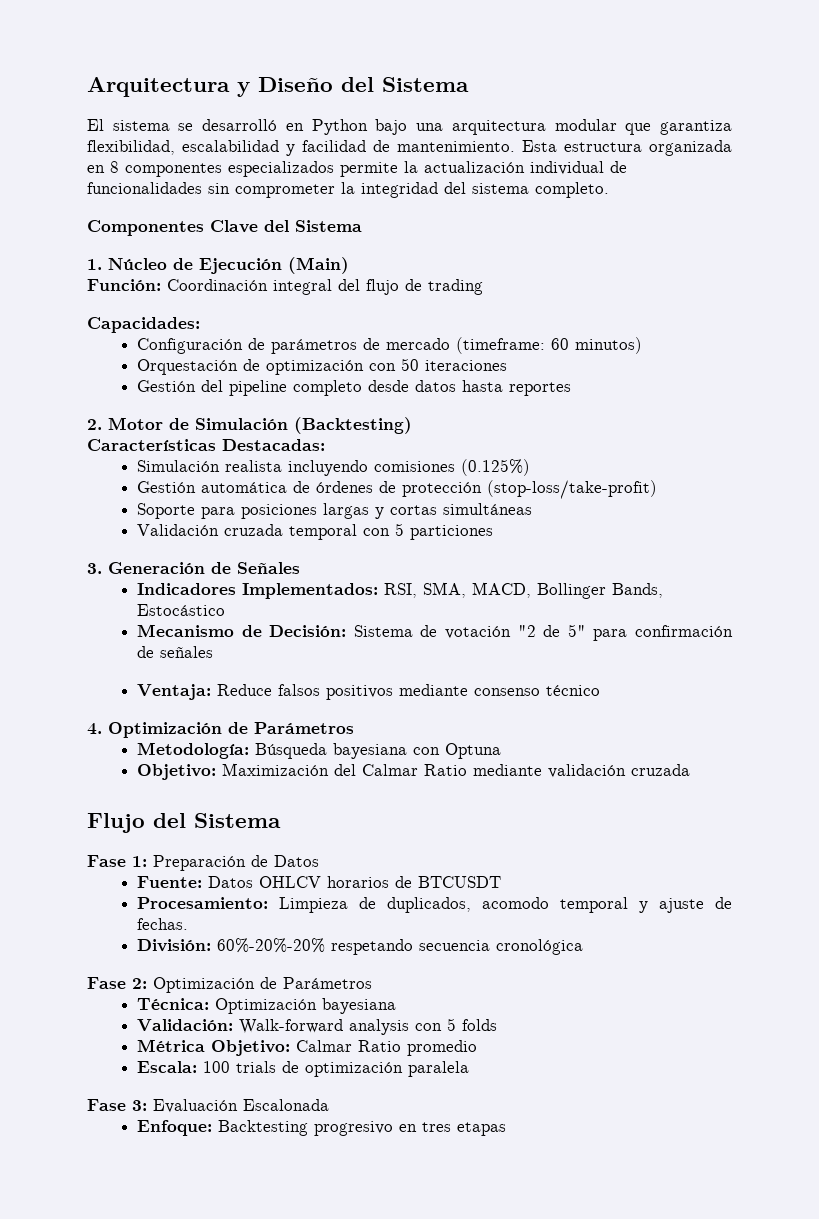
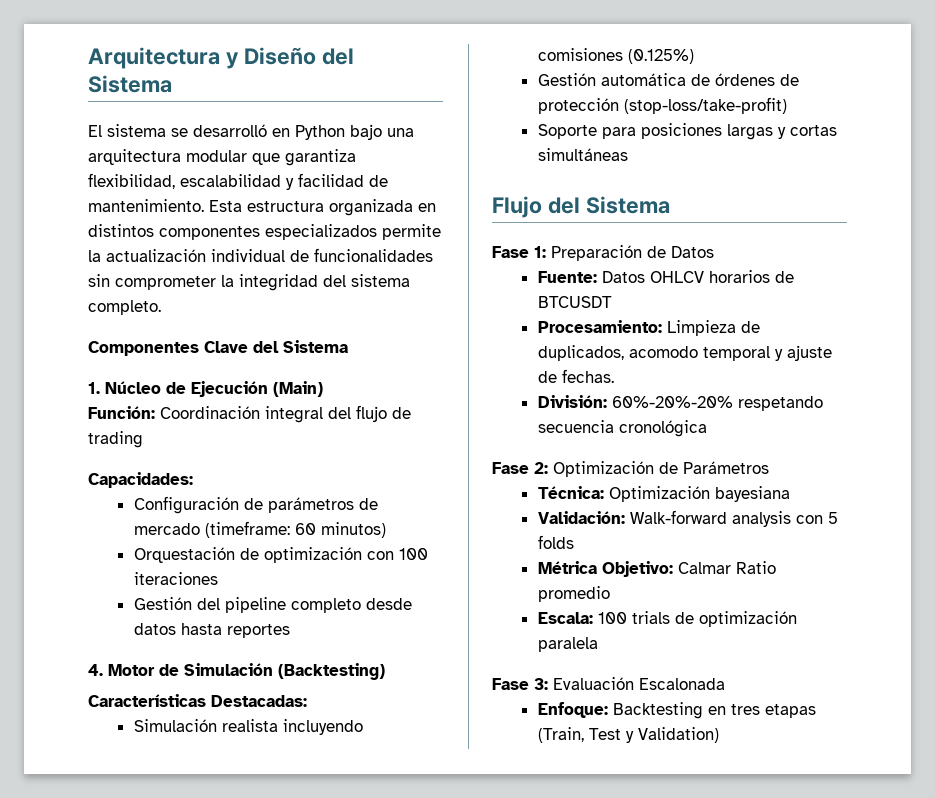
- Esta estructura organizada en 8 componentes especializados permite la actualización individual de funcionalidades sin comprometer la integridad del sistema completo.
+ Esta estructura organizada en distintos componentes especializados permite la actualización individual de funcionalidades sin comprometer la integridad del sistema completo.
- Orquestación de optimización con 50 iteraciones
+ Orquestación de optimización con 100 iteraciones
- 2. Motor de Simulación (Backtesting)
+ 4. Motor de Simulación (Backtesting)
- Validación cruzada temporal con 5 particiones
- 3. Generación de Señales
- Indicadores Implementados: RSI, SMA, MACD, Bollinger Bands, Estocástico
- Mecanismo de Decisión: Sistema de votación "2 de 5" para confirmación de señales
- Ventaja: Reduce falsos positivos mediante consenso técnico
- 4. Optimización de Parámetros
- Metodología: Búsqueda bayesiana con Optuna
- Objetivo: Maximización del Calmar Ratio mediante validación cruzada
- Enfoque: Backtesting progresivo en tres etapas
+ Enfoque: Backtesting en tres etapas (Train, Test y Validation)

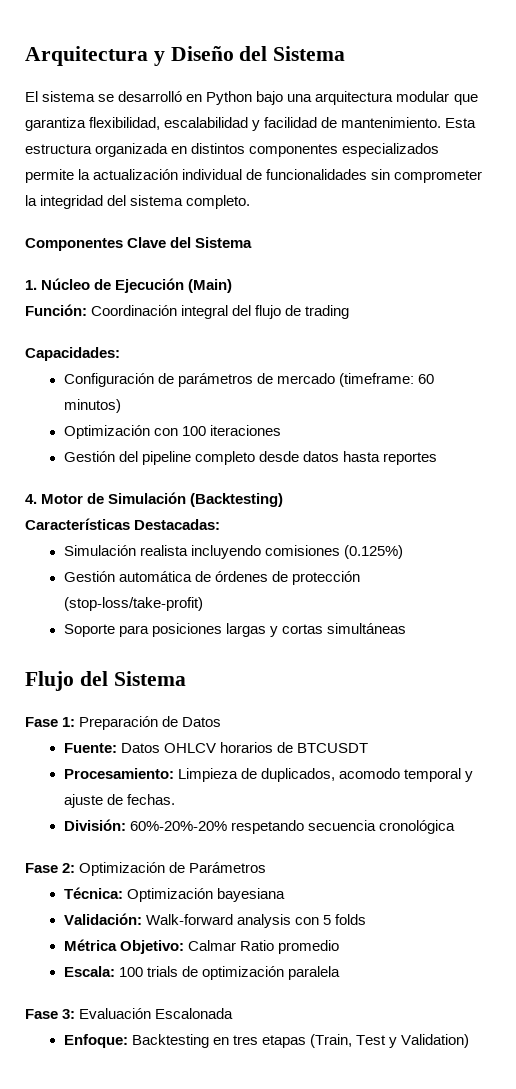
- Orquestación de optimización con 100 iteraciones
+ Optimización con 100 iteraciones

